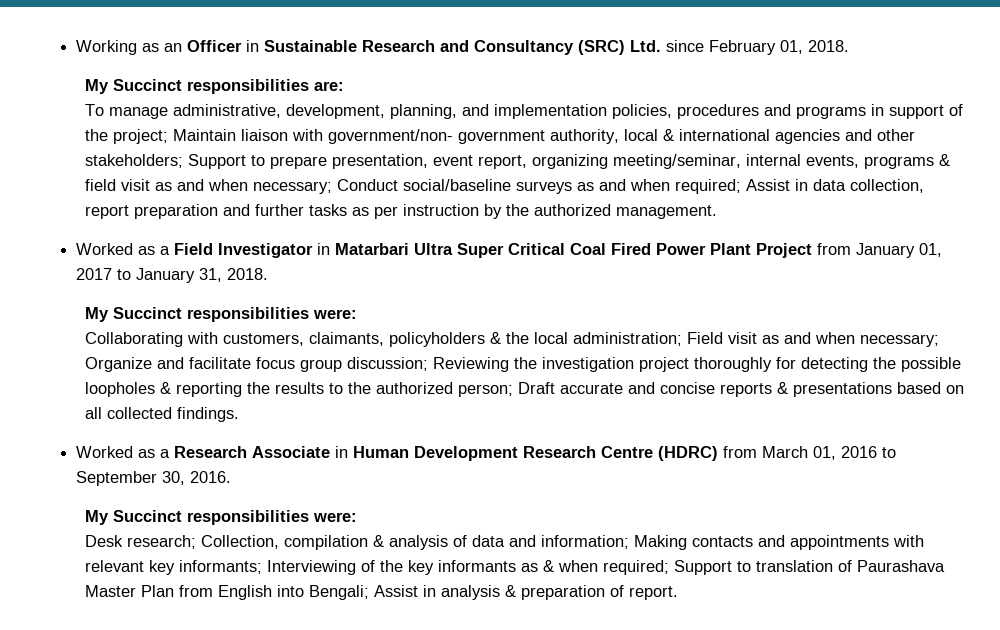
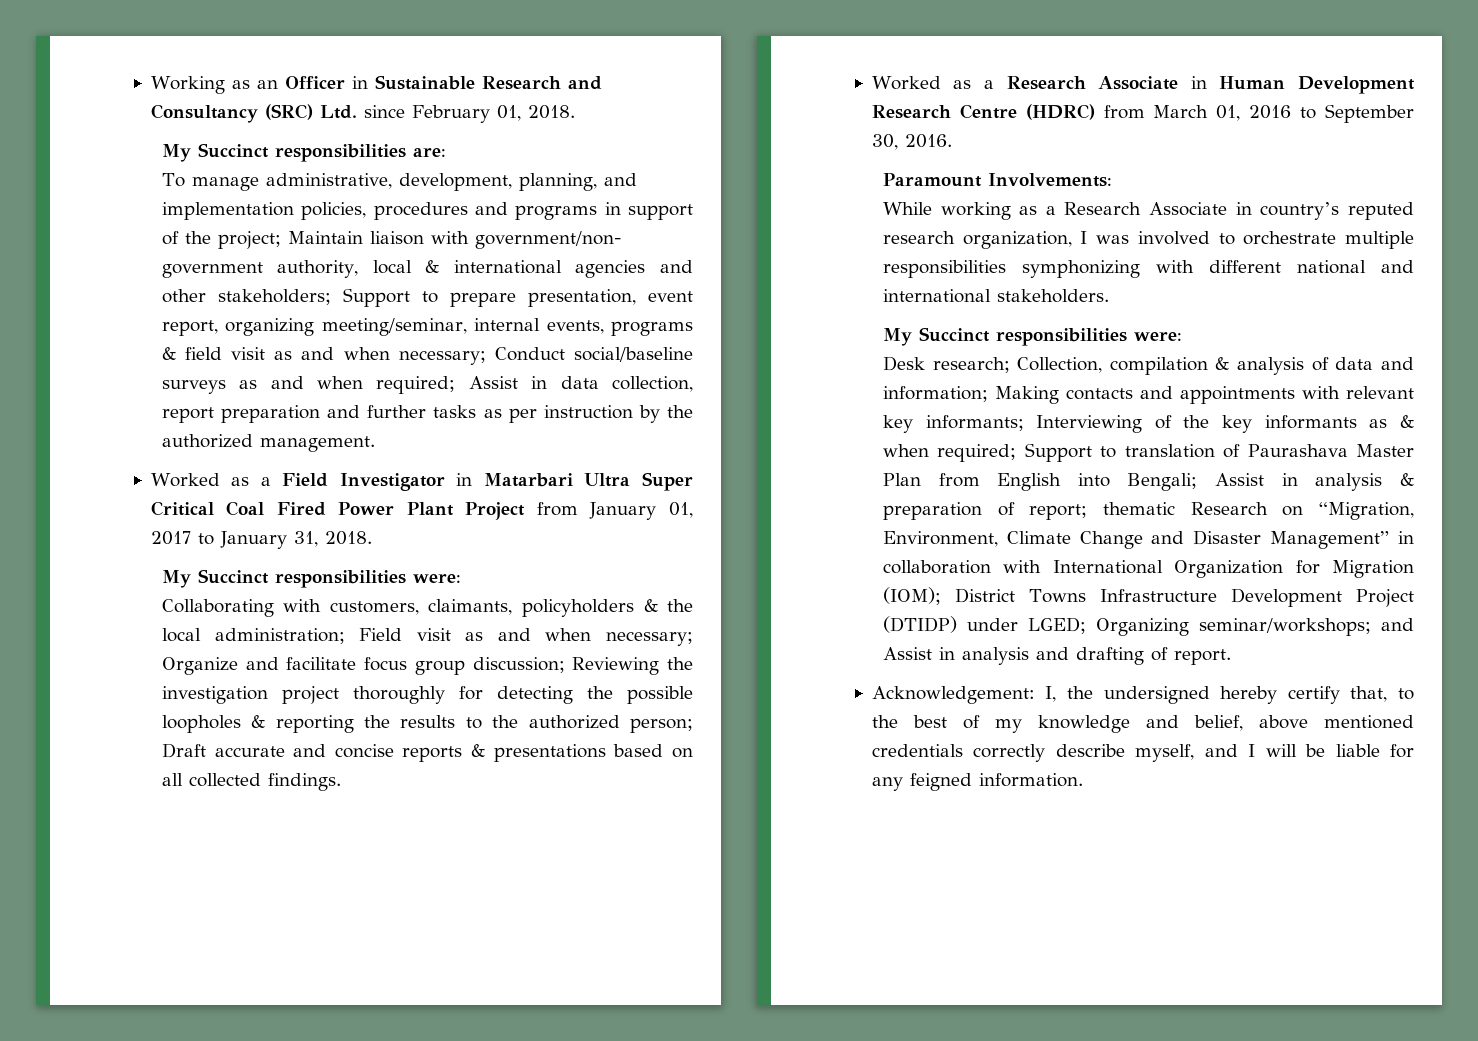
+ Paramount Involvements:
+ While working as a Research Associate in country’s reputed research organization, I was involved to orchestrate multiple responsibilities symphonizing with different national and international stakeholders.
- Desk research; Collection, compilation & analysis of data and information; Making contacts and appointments with relevant key informants; Interviewing of the key informants as & when required; Support to translation of Paurashava Master Plan from English into Bengali; Assist in analysis & preparation of report.
+ Desk research; Collection, compilation & analysis of data and information; Making contacts and appointments with relevant key informants; Interviewing of the key informants as & when required; Support to translation of Paurashava Master Plan from English into Bengali; Assist in analysis & preparation of report; thematic Research on “Migration, Environment, Climate Change and Disaster Management” in collaboration with International Organization for Migration (IOM); District Towns Infrastructure Development Project (DTIDP) under LGED; Organizing seminar/workshops; and Assist in analysis and drafting of report.
+ Acknowledgement: I, the undersigned hereby certify that, to the best of my knowledge and belief, above mentioned credentials correctly describe myself, and I will be liable for any feigned information.

